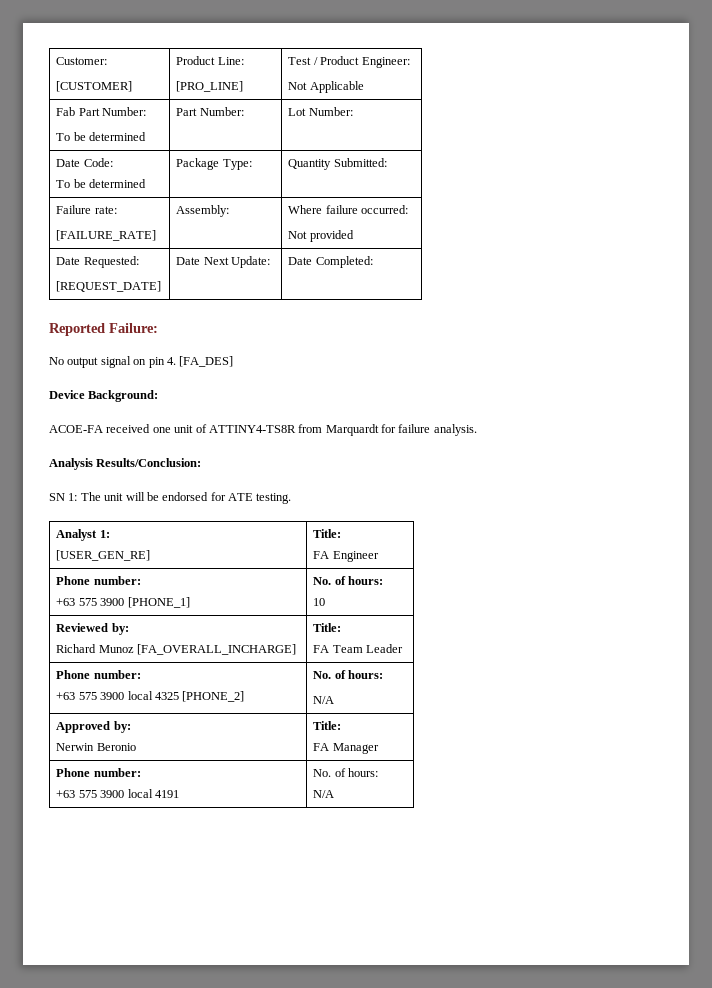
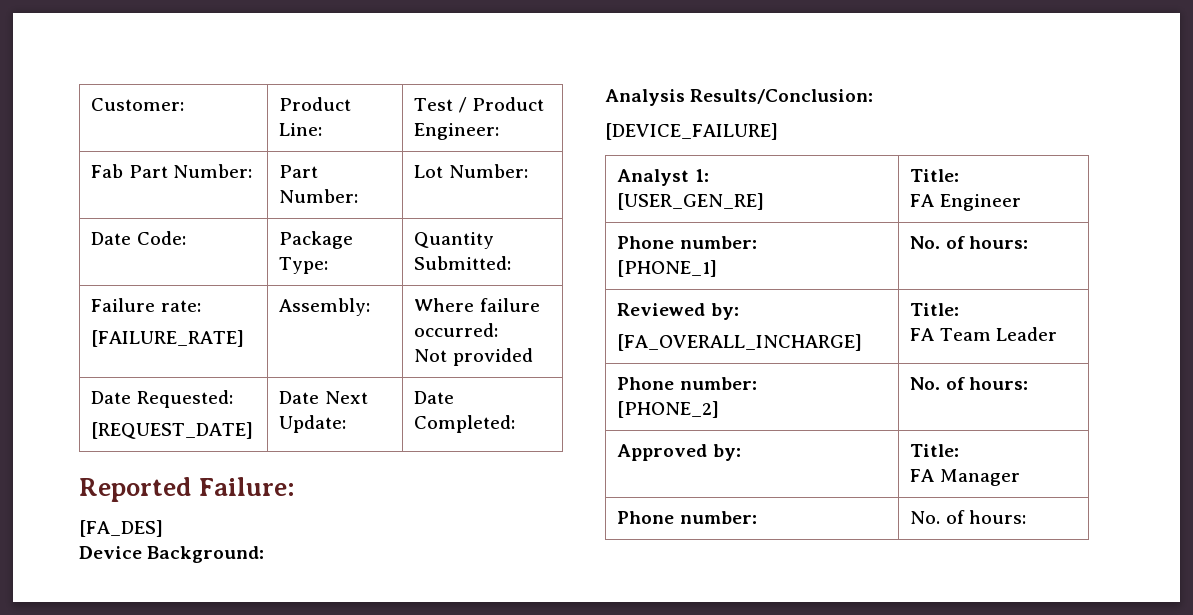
- Customer:
- [CUSTOMER] | Product Line:
- [PRO_LINE] | Test / Product Engineer:
- Not Applicable
+ Customer: | Product Line: | Test / Product Engineer:
- Fab Part Number:
- To be determined | Part Number: | Lot Number:
+ Fab Part Number: | Part Number: | Lot Number:
- Date Code:
- To be determined | Package Type: | Quantity Submitted:
+ Date Code: | Package Type: | Quantity Submitted:
- No output signal on pin 4. [FA_DES]
+ [FA_DES]
  Device Background:
- ACOE-FA received one unit of ATTINY4-TS8R from Marquardt for failure analysis.
  Analysis Results/Conclusion:
- SN 1: The unit will be endorsed for ATE testing.
+ [DEVICE_FAILURE]
  Analyst 1:
  [USER_GEN_RE] | Title:
  FA Engineer
  Phone number:
- +63 575 3900 [PHONE_1] | No. of hours:
- 10
+ [PHONE_1] | No. of hours:
  Reviewed by:
- Richard Munoz [FA_OVERALL_INCHARGE] | Title:
+ [FA_OVERALL_INCHARGE] | Title:
  FA Team Leader
  Phone number:
- +63 575 3900 local 4325 [PHONE_2] | No. of hours:
- N/A
+ [PHONE_2] | No. of hours:
- Approved by:
- Nerwin Beronio | Title:
+ Approved by: | Title:
  FA Manager
- Phone number:
- +63 575 3900 local 4191 | No. of hours:
- N/A
+ Phone number: | No. of hours:

